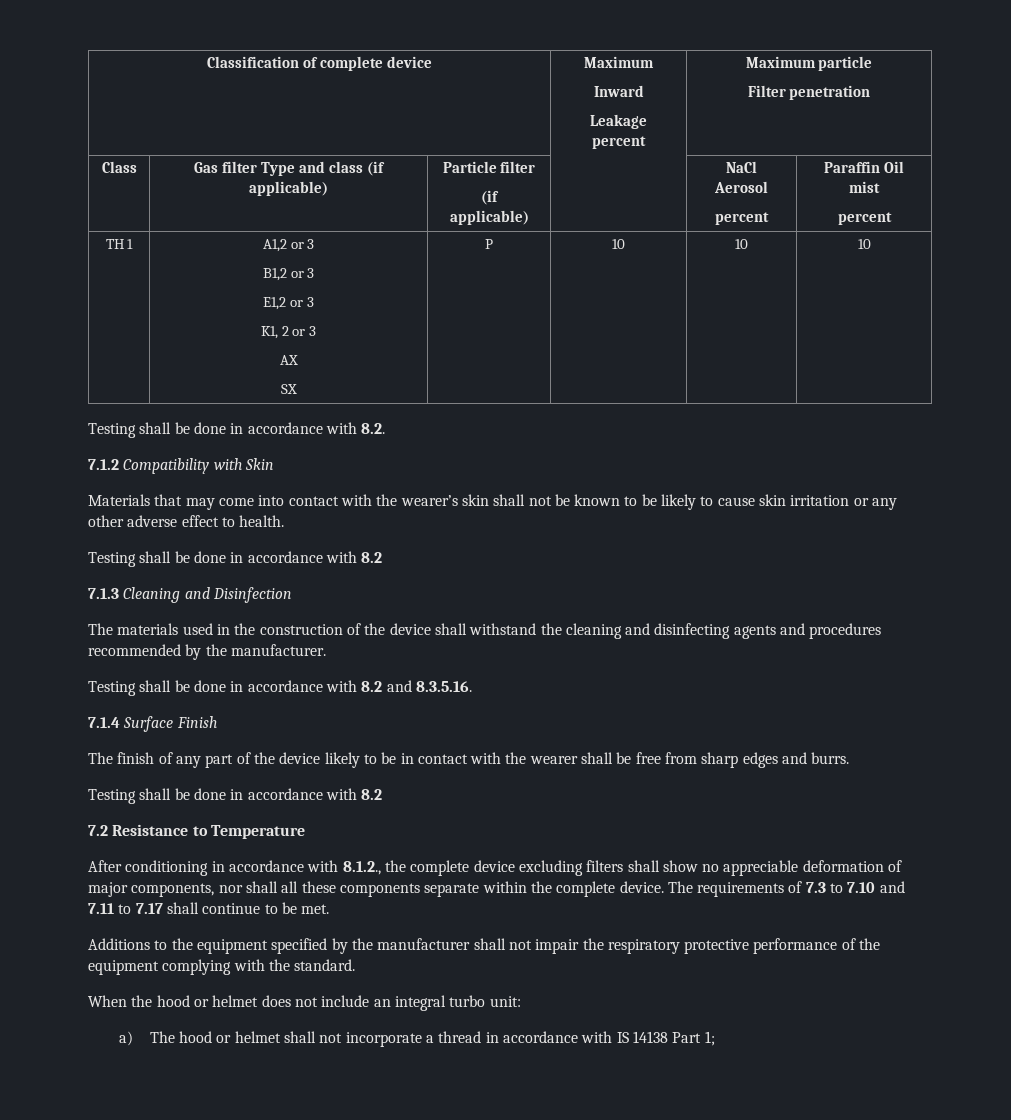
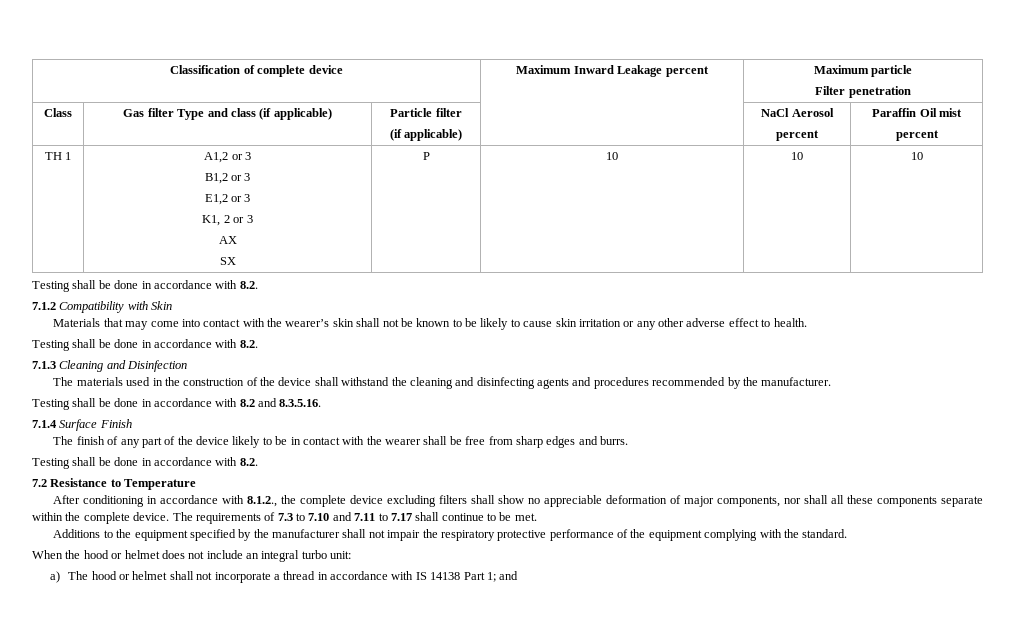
- Classification of complete device | Maximum
- Inward
- Leakage percent | Maximum particle
+ Classification of complete device | Maximum Inward Leakage percent | Maximum particle
  Materials that may come into contact with the wearer’s skin shall not be known to be likely to cause skin irritation or any other adverse effect to health.
- Testing shall be done in accordance with 8.2
+ Testing shall be done in accordance with 8.2.
  The finish of any part of the device likely to be in contact with the wearer shall be free from sharp edges and burrs.
- Testing shall be done in accordance with 8.2
+ Testing shall be done in accordance with 8.2.
- a) The hood or helmet shall not incorporate a thread in accordance with IS 14138 Part 1;
+ a) The hood or helmet shall not incorporate a thread in accordance with IS 14138 Part 1; and

